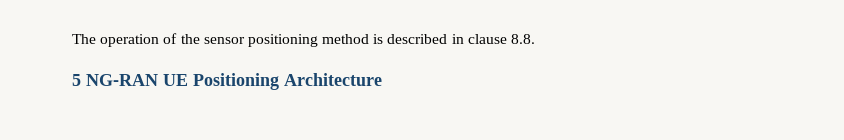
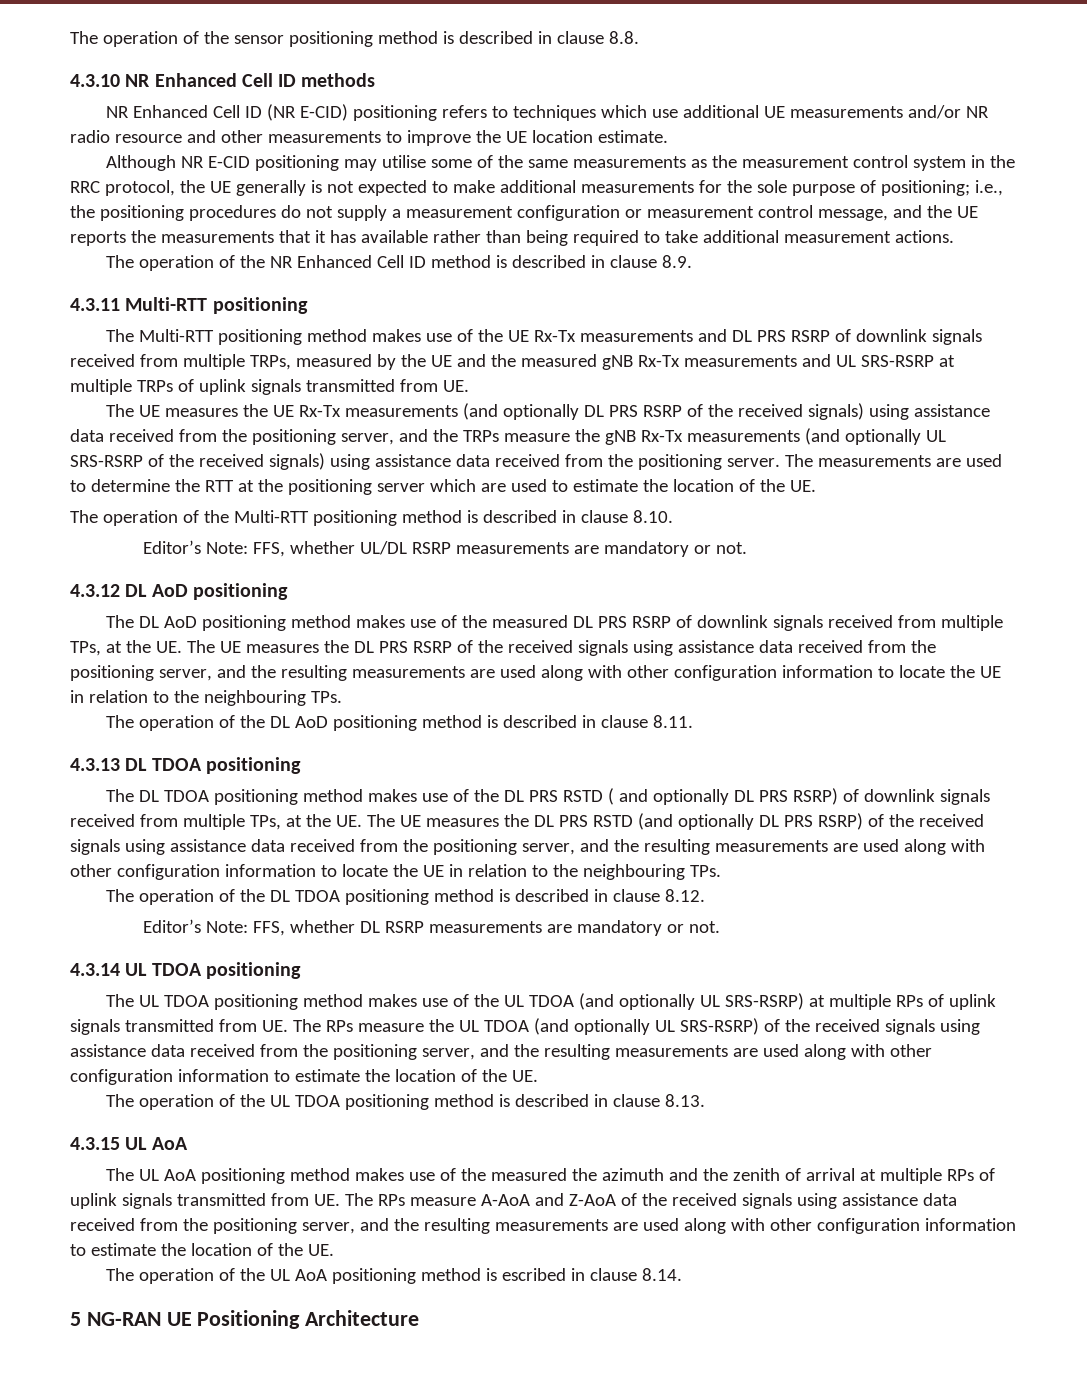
+ 4.3.10 NR Enhanced Cell ID methods
+ NR Enhanced Cell ID (NR E-CID) positioning refers to techniques which use additional UE measurements and/or NR radio resource and other measurements to improve the UE location estimate.
+ Although NR E-CID positioning may utilise some of the same measurements as the measurement control system in the RRC protocol, the UE generally is not expected to make additional measurements for the sole purpose of positioning; i.e., the positioning procedures do not supply a measurement configuration or measurement control message, and the UE reports the measurements that it has available rather than being required to take additional measurement actions.
+ The operation of the NR Enhanced Cell ID method is described in clause 8.9.
+ 4.3.11 Multi-RTT positioning
+ The Multi-RTT positioning method makes use of the UE Rx-Tx measurements and DL PRS RSRP of downlink signals received from multiple TRPs, measured by the UE and the measured gNB Rx-Tx measurements and UL SRS-RSRP at multiple TRPs of uplink signals transmitted from UE.
+ The UE measures the UE Rx-Tx measurements (and optionally DL PRS RSRP of the received signals) using assistance data received from the positioning server, and the TRPs measure the gNB Rx-Tx measurements (and optionally UL SRS-RSRP of the received signals) using assistance data received from the positioning server. The measurements are used to determine the RTT at the positioning server which are used to estimate the location of the UE.
+ The operation of the Multi-RTT positioning method is described in clause 8.10.
+ Editor’s Note: FFS, whether UL/DL RSRP measurements are mandatory or not.
+ 4.3.12 DL AoD positioning
+ The DL AoD positioning method makes use of the measured DL PRS RSRP of downlink signals received from multiple TPs, at the UE. The UE measures the DL PRS RSRP of the received signals using assistance data received from the positioning server, and the resulting measurements are used along with other configuration information to locate the UE in relation to the neighbouring TPs.
+ The operation of the DL AoD positioning method is described in clause 8.11.
+ 4.3.13 DL TDOA positioning
+ The DL TDOA positioning method makes use of the DL PRS RSTD ( and optionally DL PRS RSRP) of downlink signals received from multiple TPs, at the UE. The UE measures the DL PRS RSTD (and optionally DL PRS RSRP) of the received signals using assistance data received from the positioning server, and the resulting measurements are used along with other configuration information to locate the UE in relation to the neighbouring TPs.
+ The operation of the DL TDOA positioning method is described in clause 8.12.
+ Editor’s Note: FFS, whether DL RSRP measurements are mandatory or not.
+ 4.3.14 UL TDOA positioning
+ The UL TDOA positioning method makes use of the UL TDOA (and optionally UL SRS-RSRP) at multiple RPs of uplink signals transmitted from UE. The RPs measure the UL TDOA (and optionally UL SRS-RSRP) of the received signals using assistance data received from the positioning server, and the resulting measurements are used along with other configuration information to estimate the location of the UE.
+ The operation of the UL TDOA positioning method is described in clause 8.13.
+ 4.3.15 UL AoA
+ The UL AoA positioning method makes use of the measured the azimuth and the zenith of arrival at multiple RPs of uplink signals transmitted from UE. The RPs measure A-AoA and Z-AoA of the received signals using assistance data received from the positioning server, and the resulting measurements are used along with other configuration information to estimate the location of the UE.
+ The operation of the UL AoA positioning method is escribed in clause 8.14.

